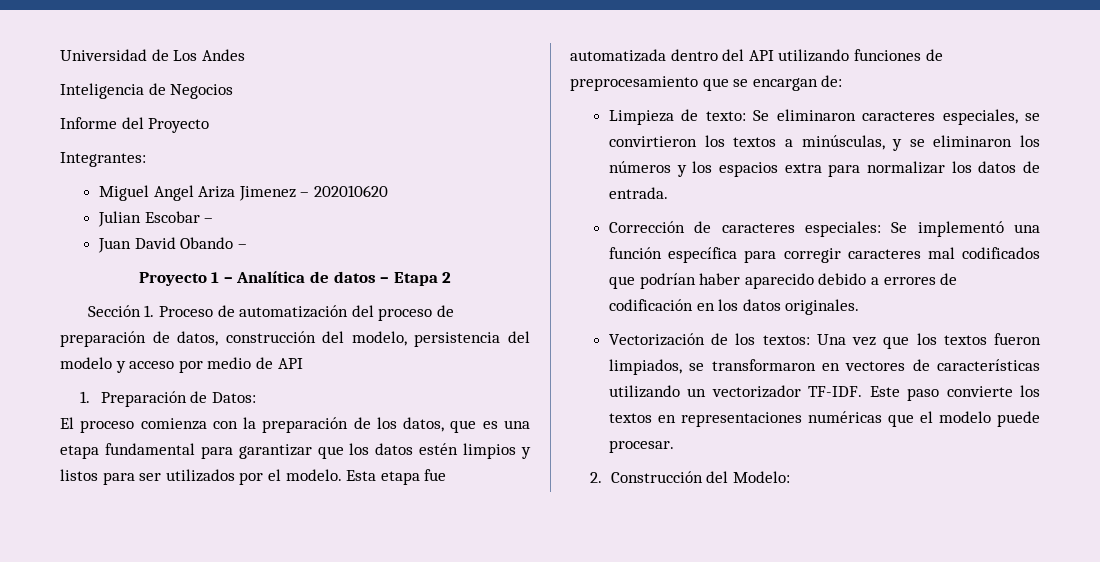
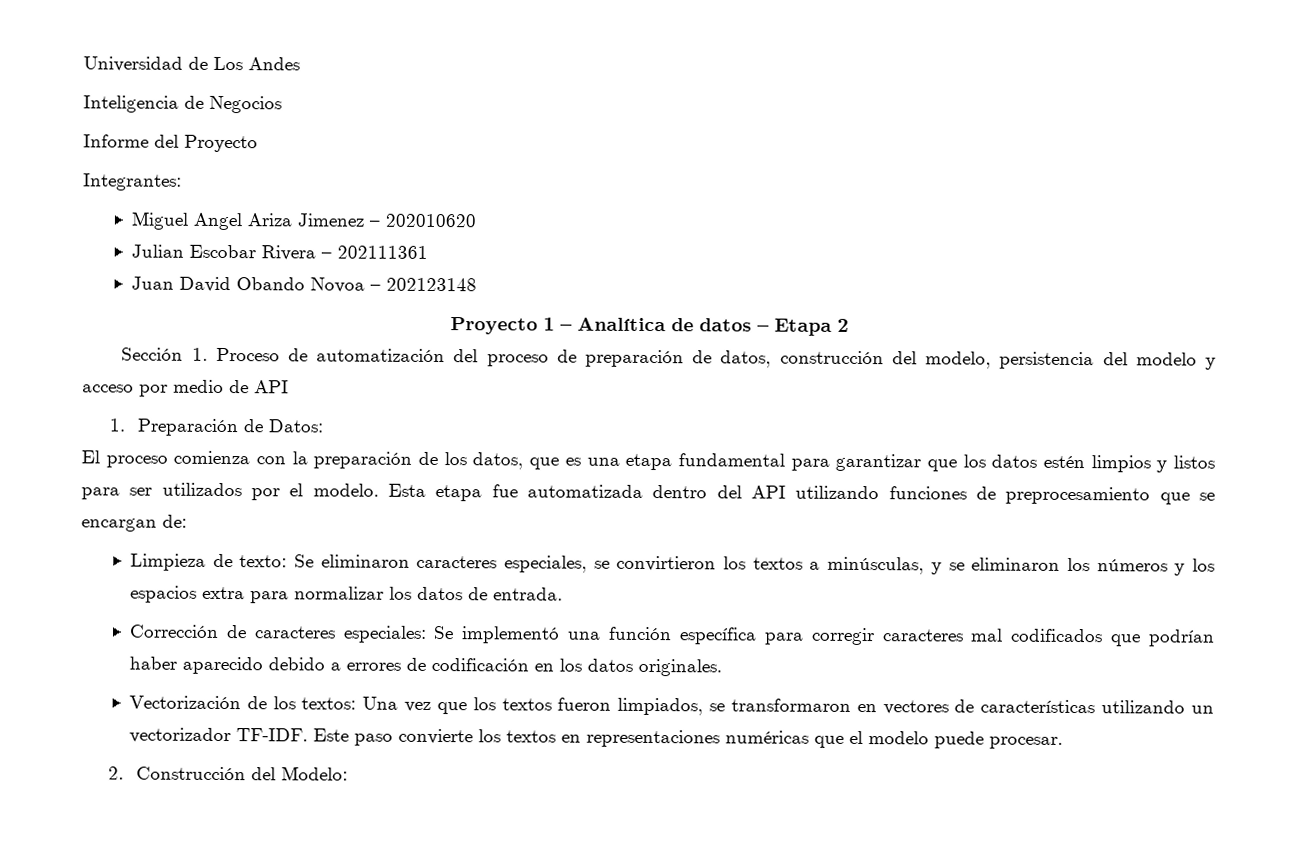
- Julian Escobar –
+ Julian Escobar Rivera – 202111361
- Juan David Obando –
+ Juan David Obando Novoa – 202123148

